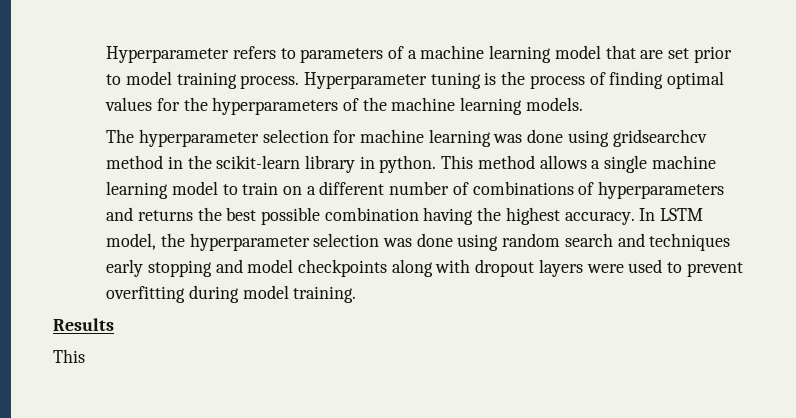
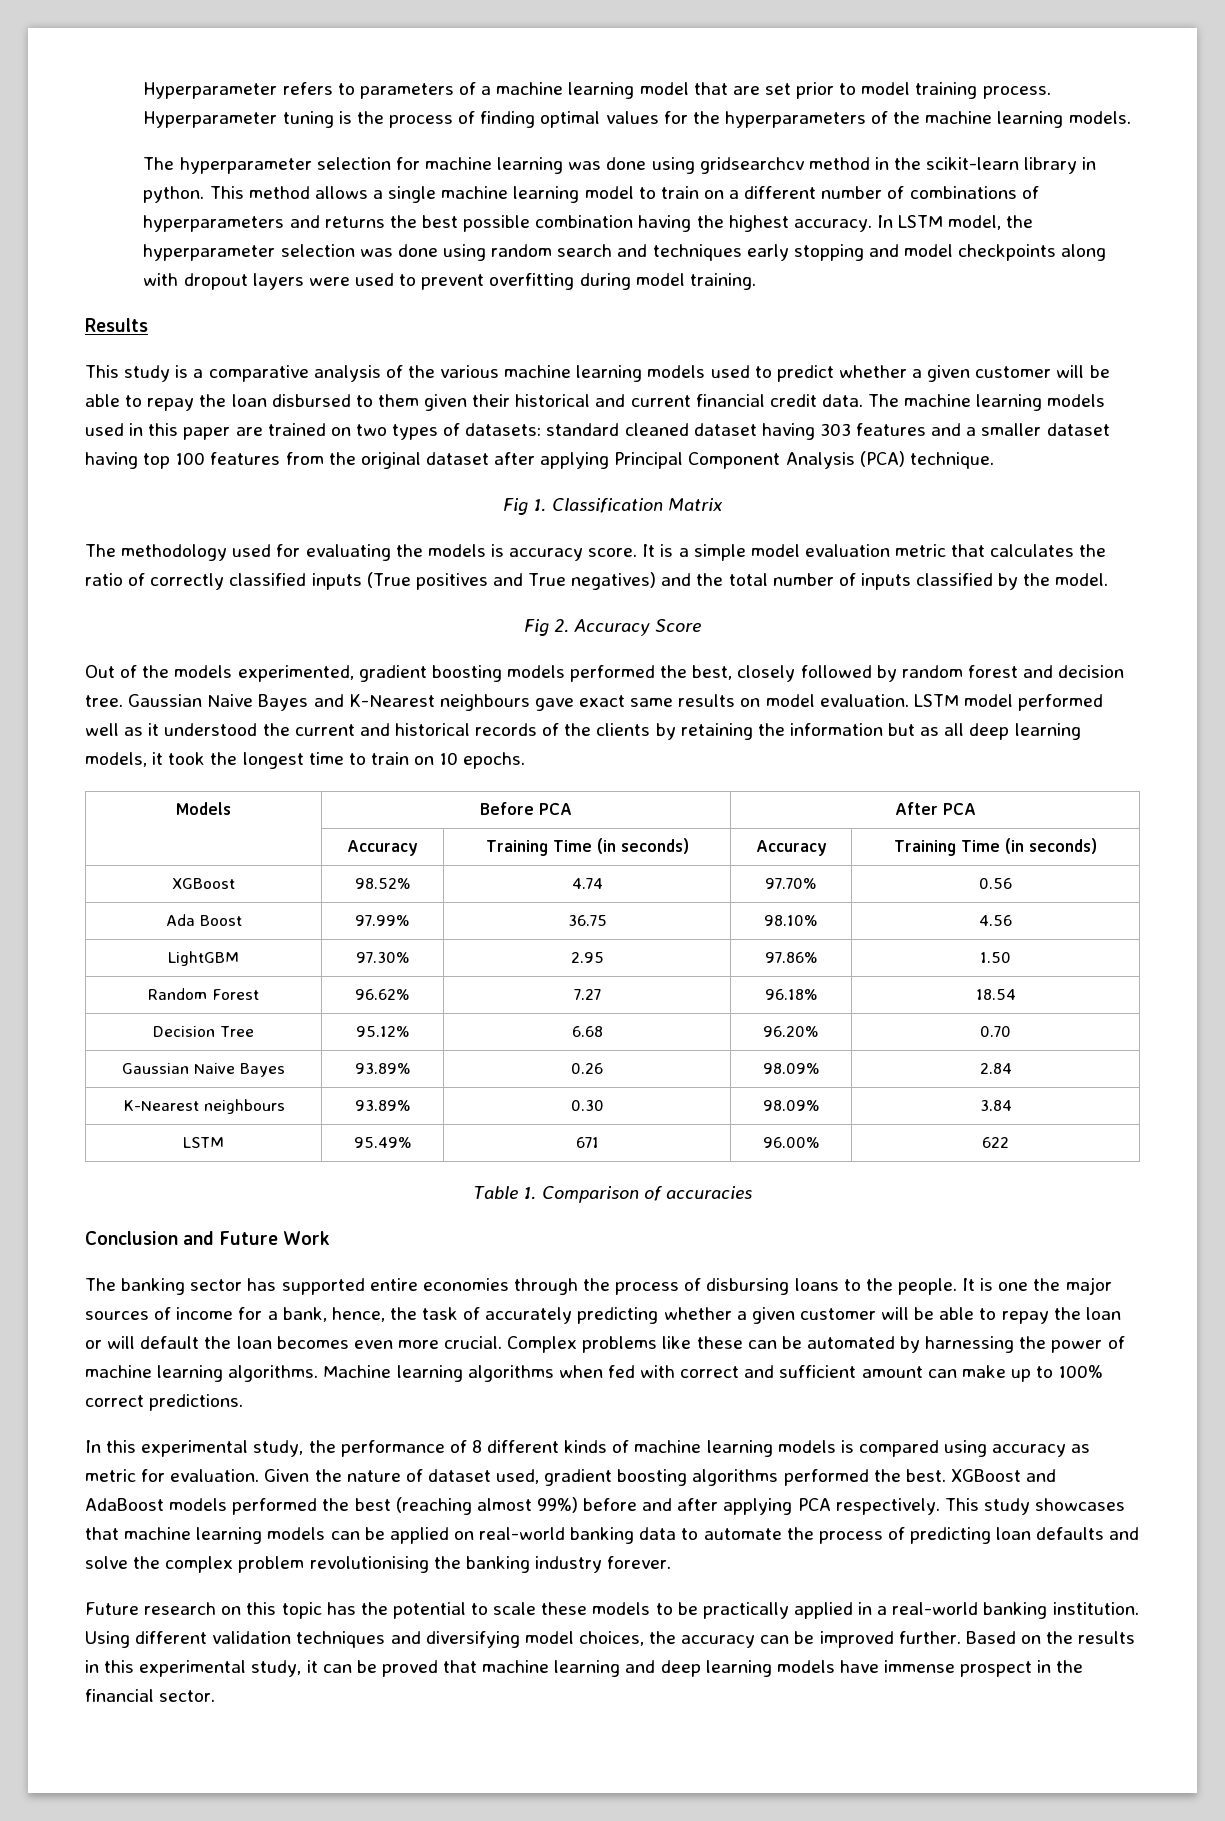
  Results
- This
+ This study is a comparative analysis of the various machine learning models used to predict whether a given customer will be able to repay the loan disbursed to them given their historical and current financial credit data. The machine learning models used in this paper are trained on two types of datasets: standard cleaned dataset having 303 features and a smaller dataset having top 100 features from the original dataset after applying Principal Component Analysis (PCA) technique.
+ Fig 1. Classification Matrix
+ The methodology used for evaluating the models is accuracy score. It is a simple model evaluation metric that calculates the ratio of correctly classified inputs (True positives and True negatives) and the total number of inputs classified by the model.
+ Fig 2. Accuracy Score
+ Out of the models experimented, gradient boosting models performed the best, closely followed by random forest and decision tree. Gaussian Naive Bayes and K-Nearest neighbours gave exact same results on model evaluation. LSTM model performed well as it understood the current and historical records of the clients by retaining the information but as all deep learning models, it took the longest time to train on 10 epochs.
+ Models | Before PCA | After PCA
+ | Accuracy | Training Time (in seconds) | Accuracy | Training Time (in seconds)
+ XGBoost | 98.52% | 4.74 | 97.70% | 0.56
+ Ada Boost | 97.99% | 36.75 | 98.10% | 4.56
+ LightGBM | 97.30% | 2.95 | 97.86% | 1.50
+ Random Forest | 96.62% | 7.27 | 96.18% | 18.54
+ Decision Tree | 95.12% | 6.68 | 96.20% | 0.70
+ Gaussian Naive Bayes | 93.89% | 0.26 | 98.09% | 2.84
+ K-Nearest neighbours | 93.89% | 0.30 | 98.09% | 3.84
+ LSTM | 95.49% | 671 | 96.00% | 622
+ Table 1. Comparison of accuracies
+ Conclusion and Future Work
+ The banking sector has supported entire economies through the process of disbursing loans to the people. It is one the major sources of income for a bank, hence, the task of accurately predicting whether a given customer will be able to repay the loan or will default the loan becomes even more crucial. Complex problems like these can be automated by harnessing the power of machine learning algorithms. Machine learning algorithms when fed with correct and sufficient amount can make up to 100% correct predictions.
+ In this experimental study, the performance of 8 different kinds of machine learning models is compared using accuracy as metric for evaluation. Given the nature of dataset used, gradient boosting algorithms performed the best. XGBoost and AdaBoost models performed the best (reaching almost 99%) before and after applying PCA respectively. This study showcases that machine learning models can be applied on real-world banking data to automate the process of predicting loan defaults and solve the complex problem revolutionising the banking industry forever.
+ Future research on this topic has the potential to scale these models to be practically applied in a real-world banking institution. Using different validation techniques and diversifying model choices, the accuracy can be improved further. Based on the results in this experimental study, it can be proved that machine learning and deep learning models have immense prospect in the financial sector.

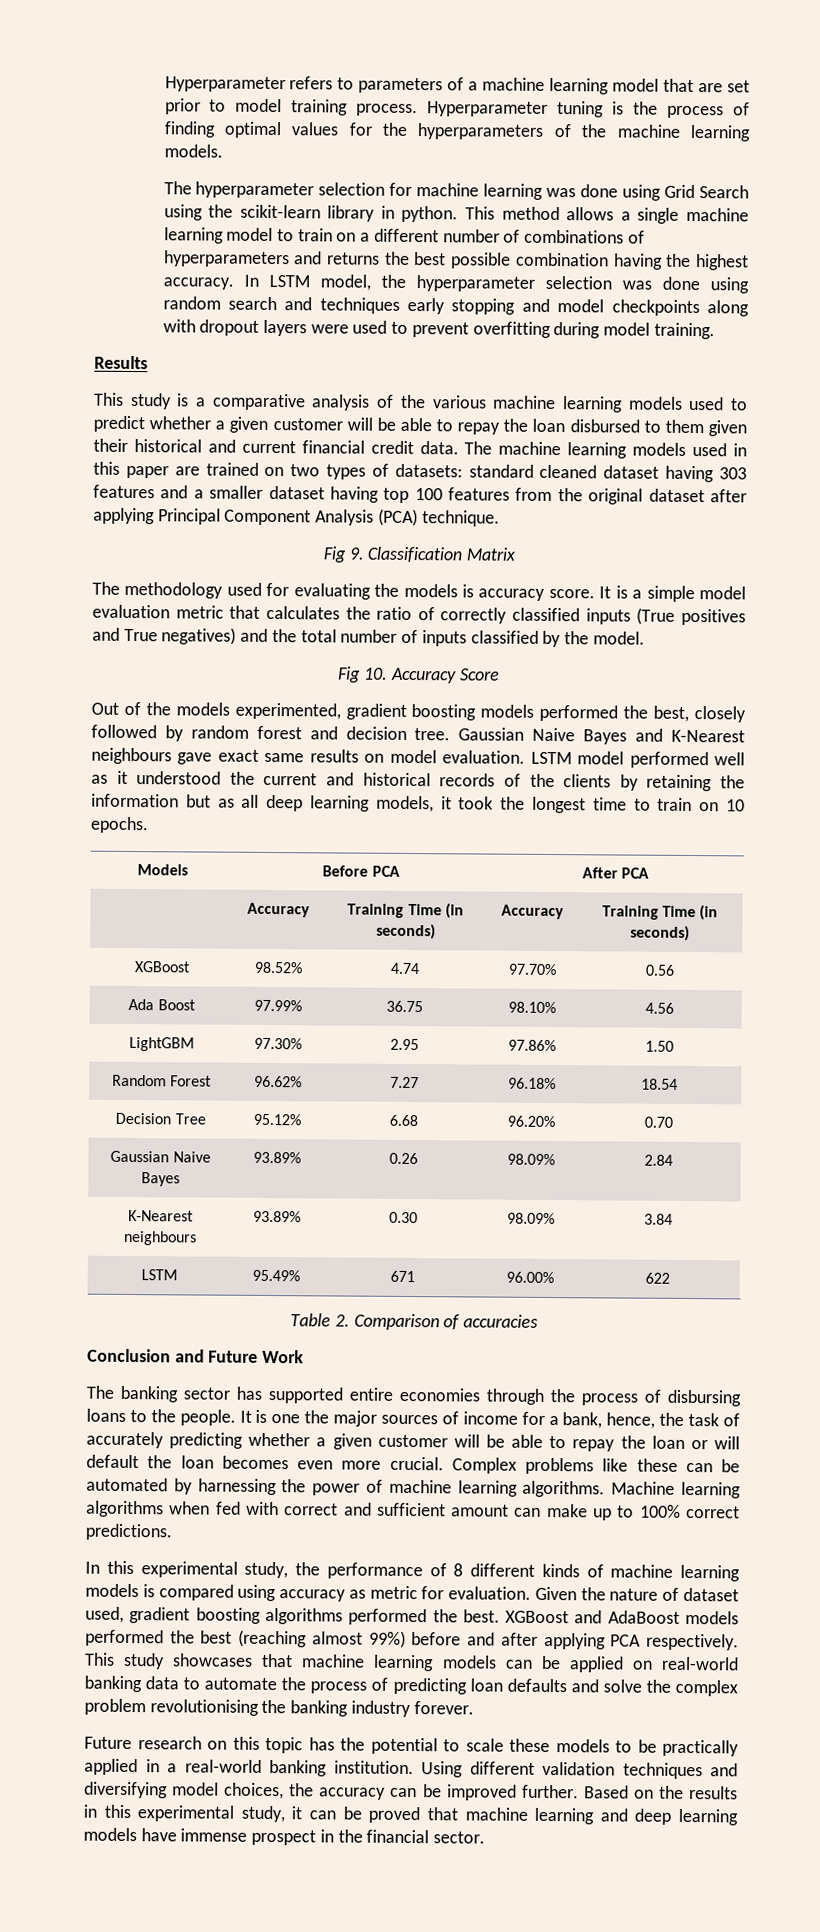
- The hyperparameter selection for machine learning was done using gridsearchcv method in the scikit-learn library in python.
+ The hyperparameter selection for machine learning was done using Grid Search using the scikit-learn library in python.
- Fig 1. Classification Matrix
+ Fig 9. Classification Matrix
- Fig 2. Accuracy Score
+ Fig 10. Accuracy Score
- Table 1. Comparison of accuracies
+ Table 2. Comparison of accuracies

